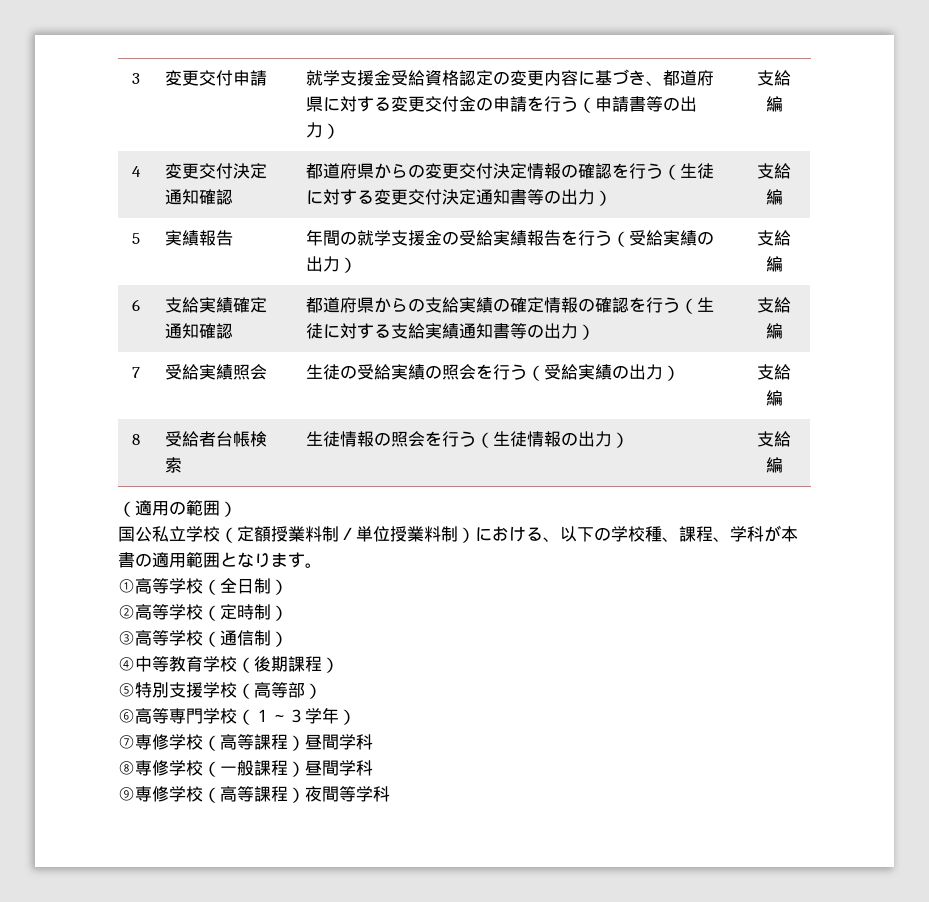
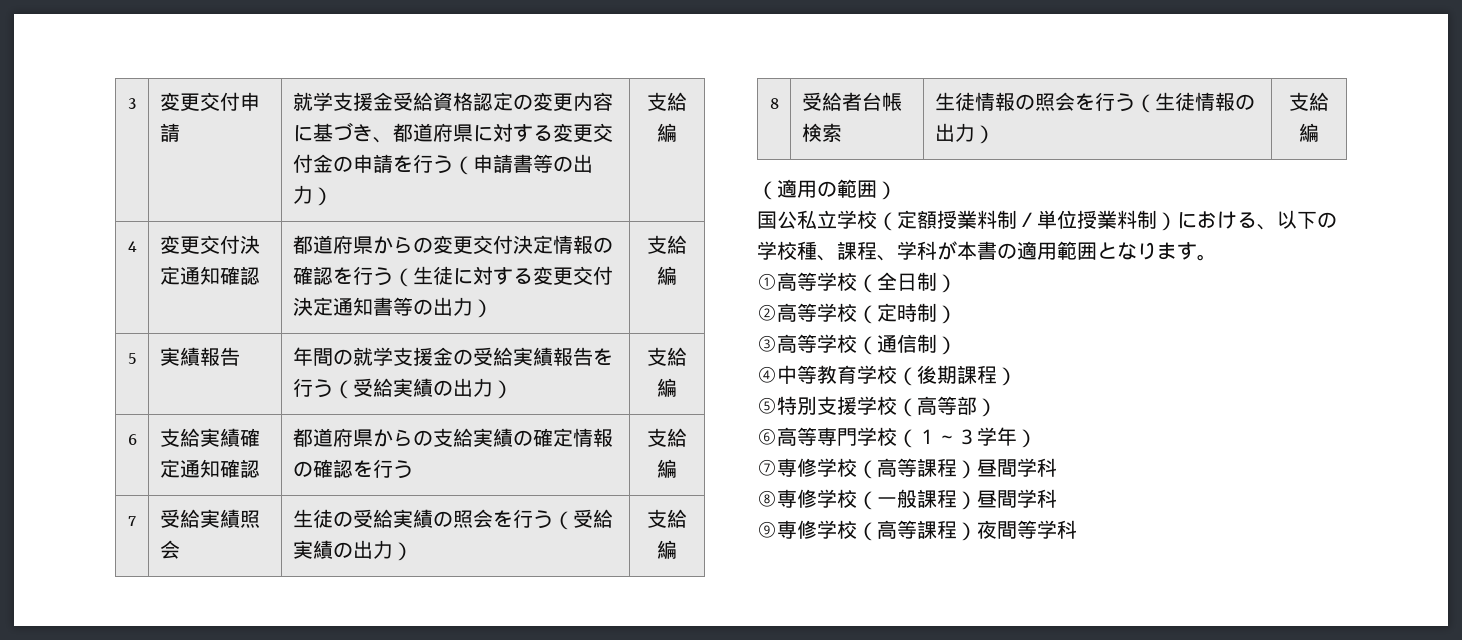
- 6 | 支給実績確定通知確認 | 都道府県からの支給実績の確定情報の確認を行う（生徒に対する支給実績通知書等の出力） | 支給編
+ 6 | 支給実績確定通知確認 | 都道府県からの支給実績の確定情報の確認を行う | 支給編

